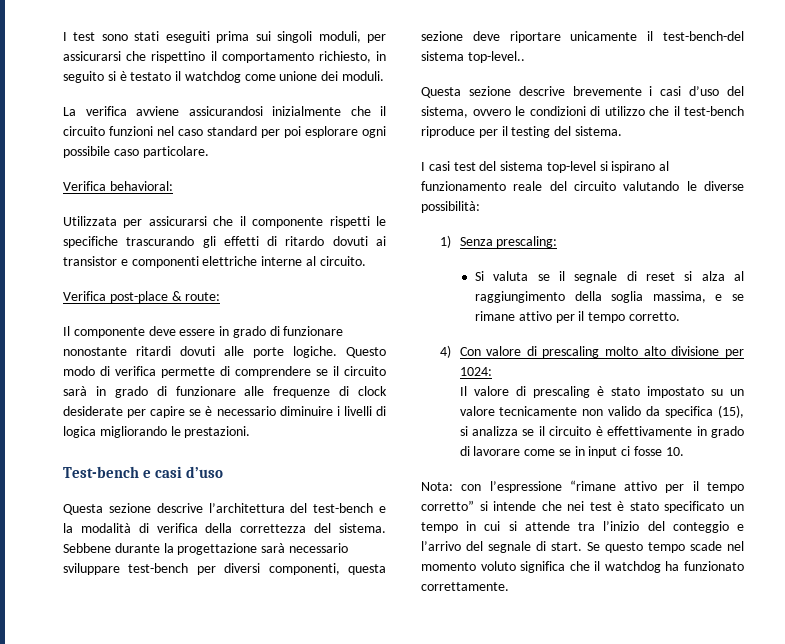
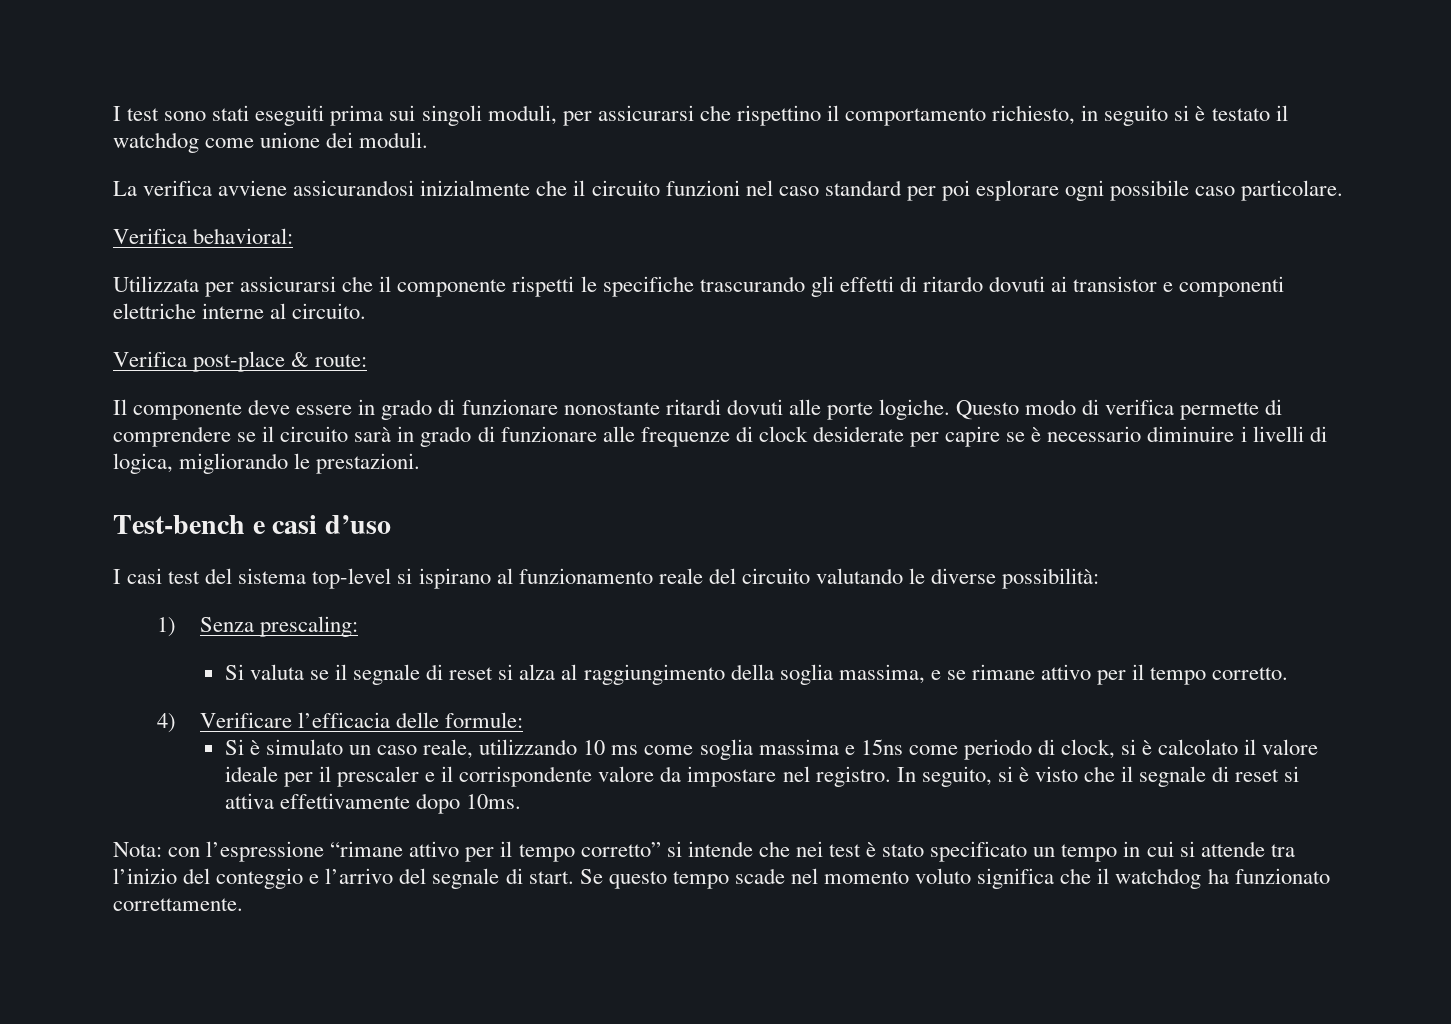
- Questo modo di verifica permette di comprendere se il circuito sarà in grado di funzionare alle frequenze di clock desiderate per capire se è necessario diminuire i livelli di logica migliorando le prestazioni.
+ Questo modo di verifica permette di comprendere se il circuito sarà in grado di funzionare alle frequenze di clock desiderate per capire se è necessario diminuire i livelli di logica, migliorando le prestazioni.
- Questa sezione descrive l’architettura del test-bench e la modalità di verifica della correttezza del sistema. Sebbene durante la progettazione sarà necessario sviluppare test-bench per diversi componenti, questa sezione deve riportare unicamente il test-bench-del sistema top-level..
- Questa sezione descrive brevemente i casi d’uso del sistema, ovvero le condizioni di utilizzo che il test-bench riproduce per il testing del sistema.
- 4) Con valore di prescaling molto alto divisione per 1024:
- Il valore di prescaling è stato impostato su un valore tecnicamente non valido da specifica (15), si analizza se il circuito è effettivamente in grado di lavorare come se in input ci fosse 10.
+ 4) Verificare l’efficacia delle formule:
+ Si è simulato un caso reale, utilizzando 10 ms come soglia massima e 15ns come periodo di clock, si è calcolato il valore ideale per il prescaler e il corrispondente valore da impostare nel registro. In seguito, si è visto che il segnale di reset si attiva effettivamente dopo 10ms.

